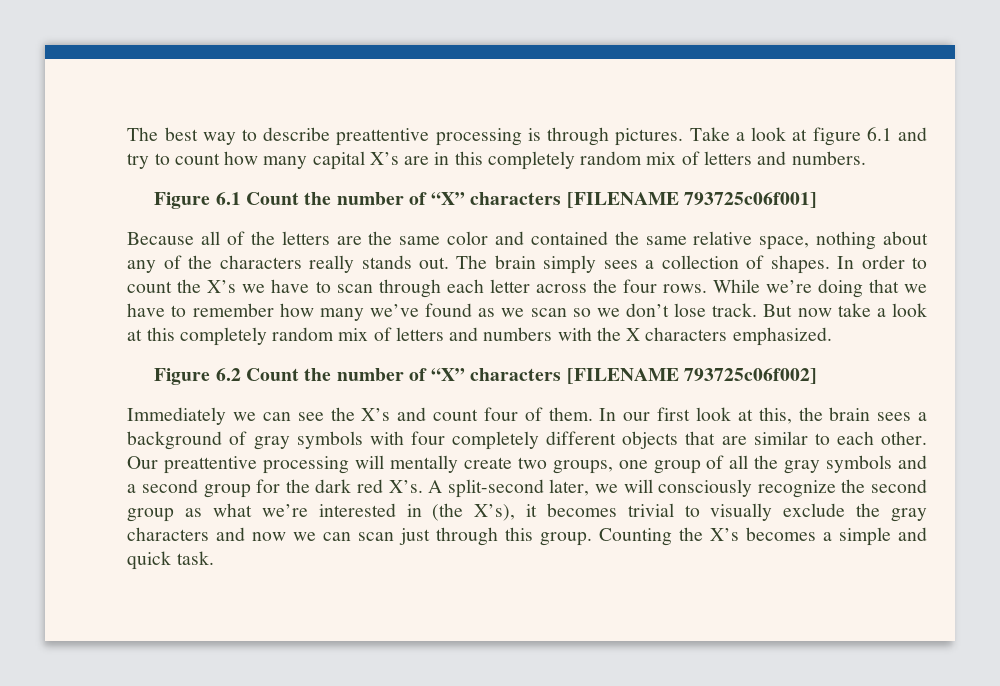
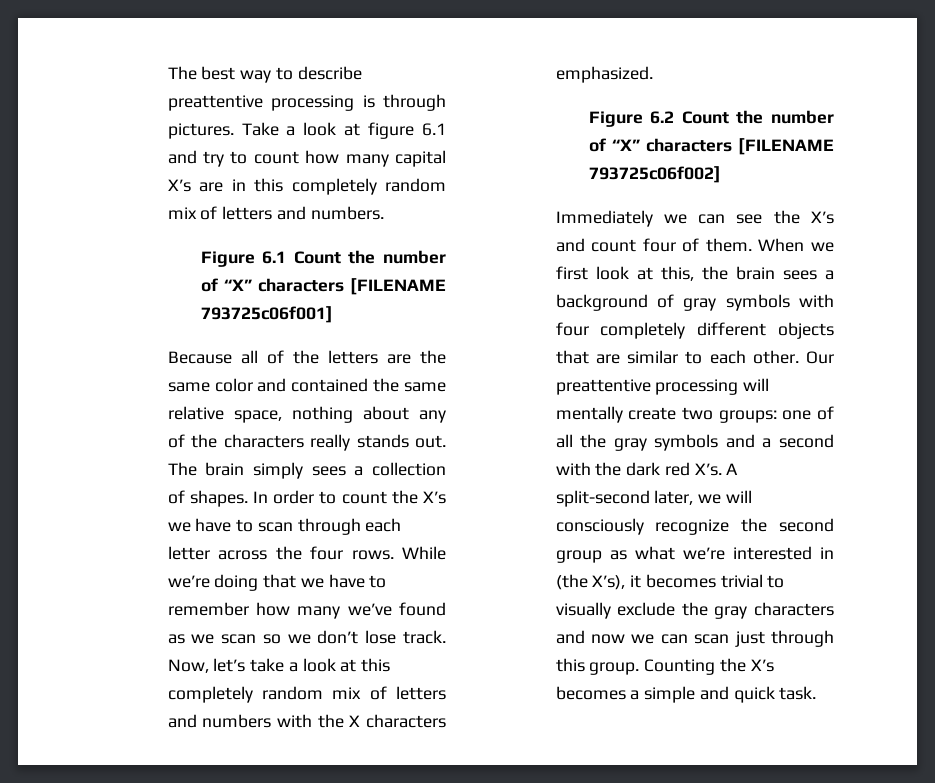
- But now take a look at this completely random mix of letters and numbers with the X characters emphasized.
+ Now, let’s take a look at this completely random mix of letters and numbers with the X characters emphasized.
- In our first look at this, the brain sees a background of gray symbols with four completely different objects that are similar to each other.
+ When we first look at this, the brain sees a background of gray symbols with four completely different objects that are similar to each other.
- Our preattentive processing will mentally create two groups, one group of all the gray symbols and a second group for the dark red X’s. A split-second later, we will consciously recognize the second group as what we’re interested in (the X’s), it becomes trivial to visually exclude the gray characters and now we can scan just through this group.
+ Our preattentive processing will mentally create two groups: one of all the gray symbols and a second with the dark red X’s. A split-second later, we will consciously recognize the second group as what we’re interested in (the X’s), it becomes trivial to visually exclude the gray characters and now we can scan just through this group.

